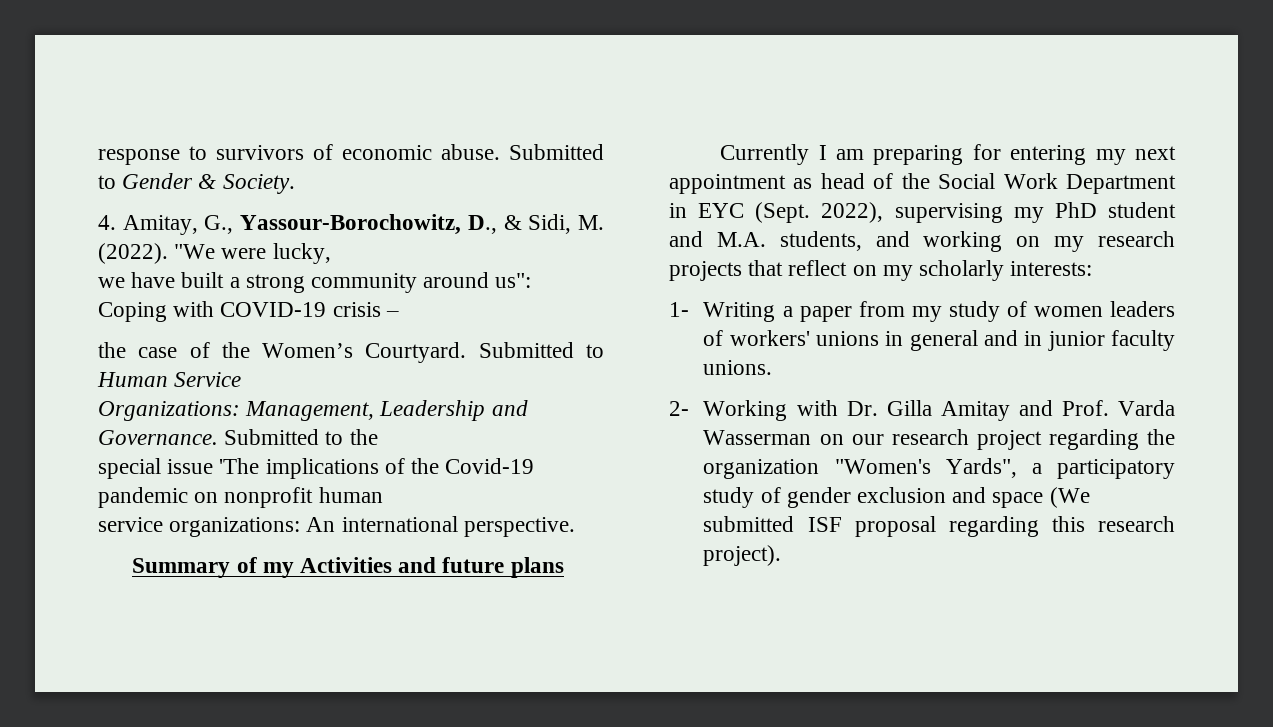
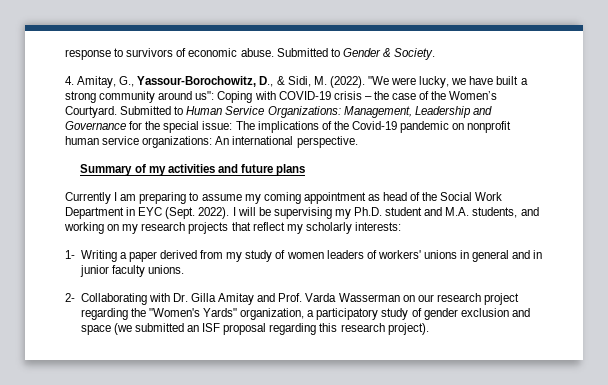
- "We were lucky,
- we have built a strong community around us": Coping with COVID-19 crisis –
- the case of the Women’s Courtyard.
+ "We were lucky, we have built a strong community around us": Coping with COVID-19 crisis – the case of the Women’s Courtyard.
- Submitted to Human Service
- Organizations: Management, Leadership and Governance. Submitted to the
- special issue 'The implications of the Covid-19 pandemic on nonprofit human
- service organizations: An international perspective.
+ Submitted to Human Service Organizations: Management, Leadership and Governance for the special issue: The implications of the Covid-19 pandemic on nonprofit human service organizations: An international perspective.
- Summary of my Activities and future plans
+ Summary of my activities and future plans
- Currently I am preparing for entering my next appointment as head of the Social Work Department in EYC (Sept.
+ Currently I am preparing to assume my coming appointment as head of the Social Work Department in EYC (Sept.
- 2022), supervising my PhD student and M.A. students, and working on my research projects that reflect on my scholarly interests:
+ 2022). I will be supervising my Ph.D. student and M.A. students, and working on my research projects that reflect my scholarly interests:
- 1- Writing a paper from my study of women leaders of workers' unions in general and in junior faculty unions.
+ 1- Writing a paper derived from my study of women leaders of workers' unions in general and in junior faculty unions.
- 2- Working with Dr. Gilla Amitay and Prof. Varda Wasserman on our research project regarding the organization "Women's Yards", a participatory study of gender exclusion and space (We submitted ISF proposal regarding this research project).
+ 2- Collaborating with Dr. Gilla Amitay and Prof. Varda Wasserman on our research project regarding the "Women's Yards" organization, a participatory study of gender exclusion and space (we submitted an ISF proposal regarding this research project).

